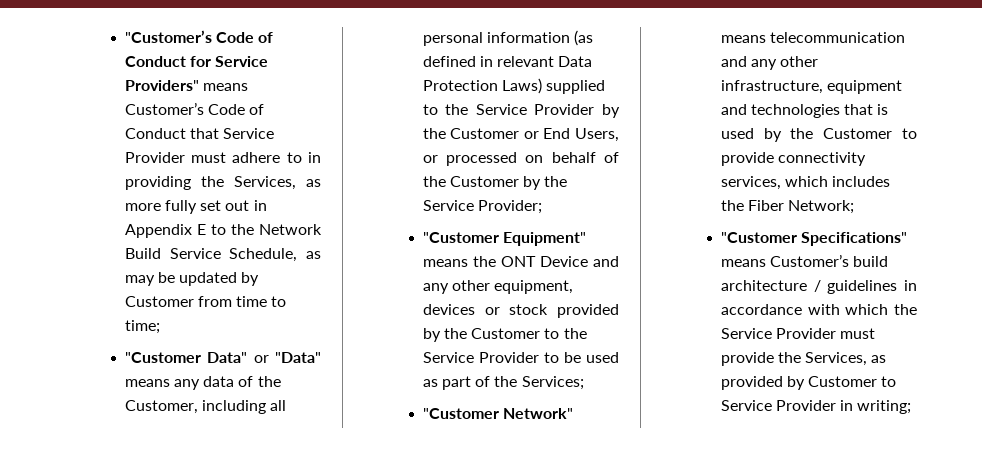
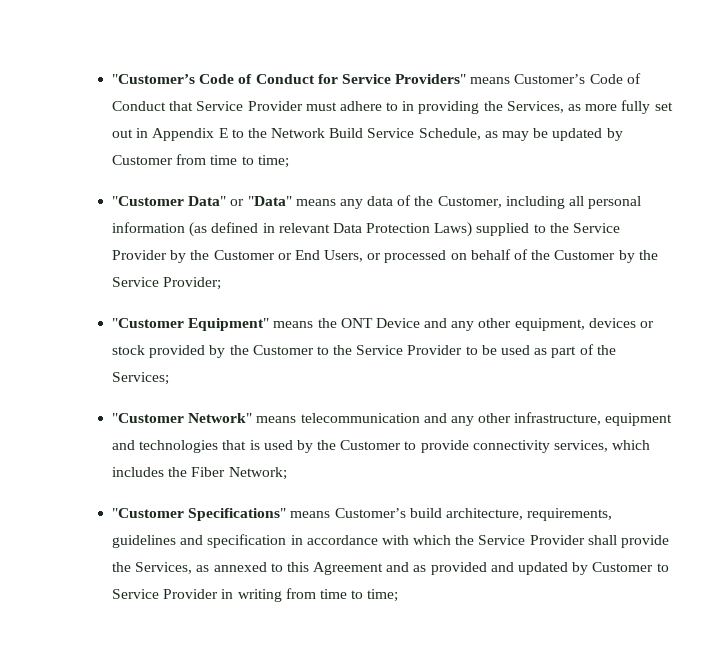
- "Customer Specifications" means Customer’s build architecture / guidelines in accordance with which the Service Provider must provide the Services, as provided by Customer to Service Provider in writing;
+ "Customer Specifications" means Customer’s build architecture, requirements, guidelines and specification in accordance with which the Service Provider shall provide the Services, as annexed to this Agreement and as provided and updated by Customer to Service Provider in writing from time to time;

